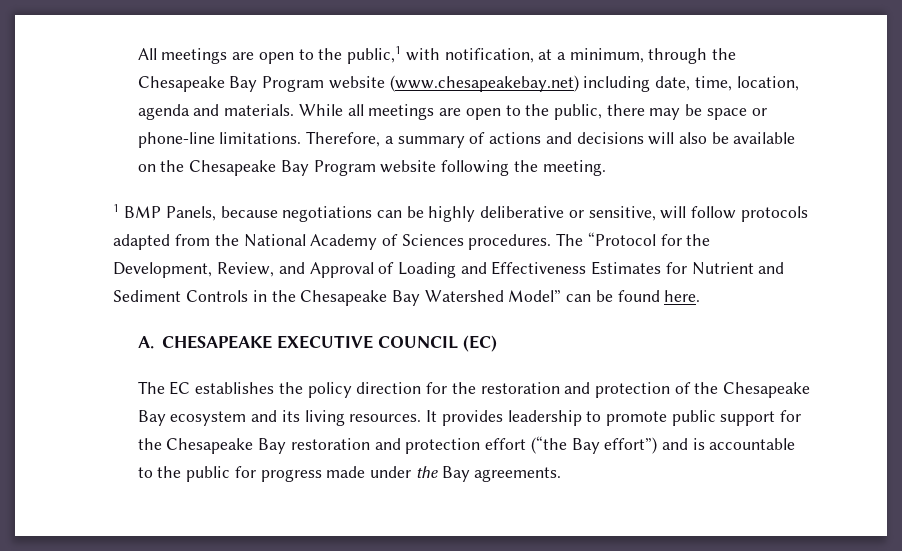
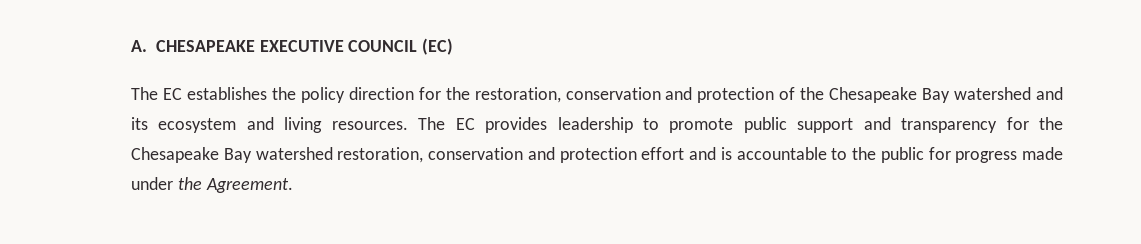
- All meetings are open to the public,1 with notification, at a minimum, through the Chesapeake Bay Program website (www.chesapeakebay.net) including date, time, location, agenda and materials. While all meetings are open to the public, there may be space or phone-line limitations. Therefore, a summary of actions and decisions will also be available on the Chesapeake Bay Program website following the meeting.
- 1 BMP Panels, because negotiations can be highly deliberative or sensitive, will follow protocols adapted from the National Academy of Sciences procedures. The “Protocol for the Development, Review, and Approval of Loading and Effectiveness Estimates for Nutrient and Sediment Controls in the Chesapeake Bay Watershed Model” can be found here.
- The EC establishes the policy direction for the restoration and protection of the Chesapeake Bay ecosystem and its living resources.
+ The EC establishes the policy direction for the restoration, conservation and protection of the Chesapeake Bay watershed and its ecosystem and living resources.
- It provides leadership to promote public support for the Chesapeake Bay restoration and protection effort (“the Bay effort”) and is accountable to the public for progress made under the Bay agreements.
+ The EC provides leadership to promote public support and transparency for the Chesapeake Bay watershed restoration, conservation and protection effort and is accountable to the public for progress made under the Agreement.

